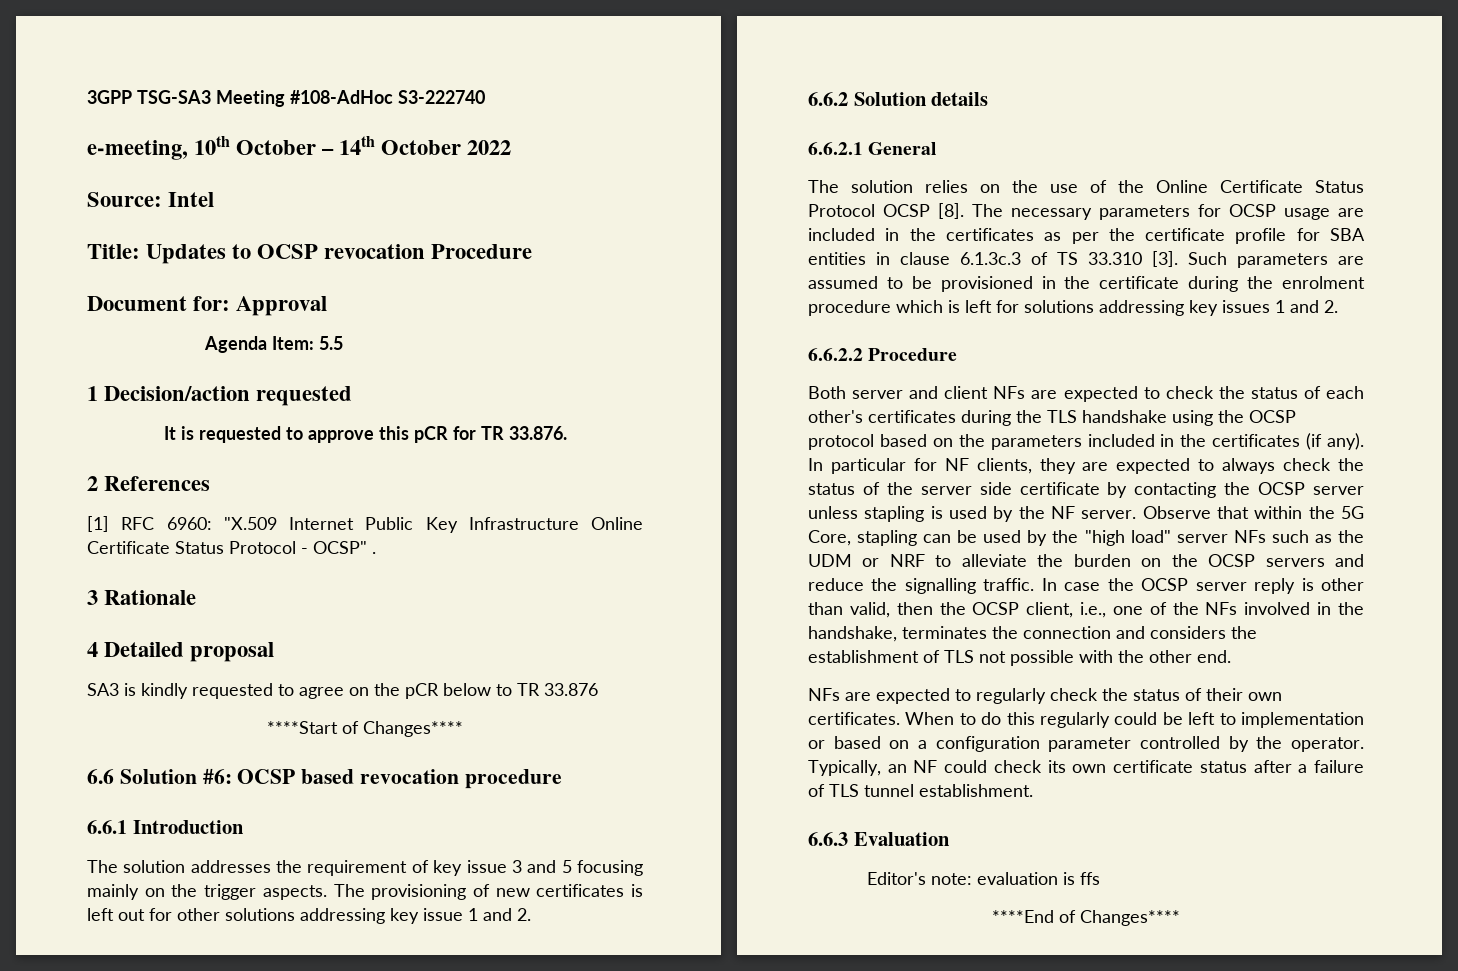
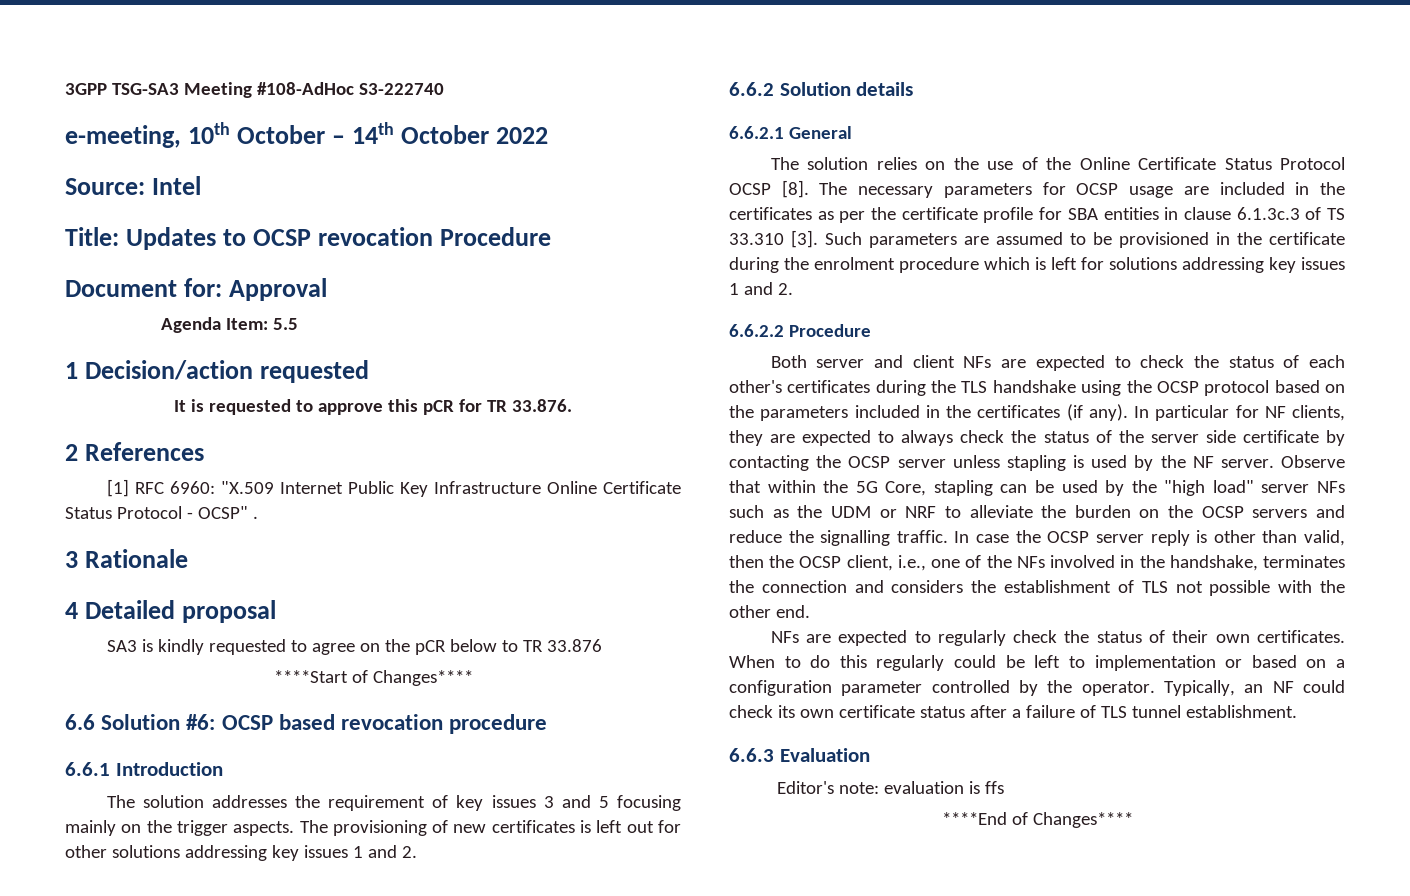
- The solution addresses the requirement of key issue 3 and 5 focusing mainly on the trigger aspects.
+ The solution addresses the requirement of key issues 3 and 5 focusing mainly on the trigger aspects.
- The provisioning of new certificates is left out for other solutions addressing key issue 1 and 2.
+ The provisioning of new certificates is left out for other solutions addressing key issues 1 and 2.

